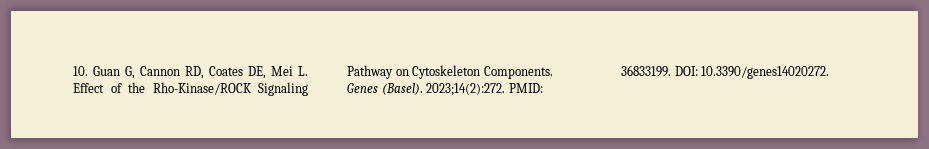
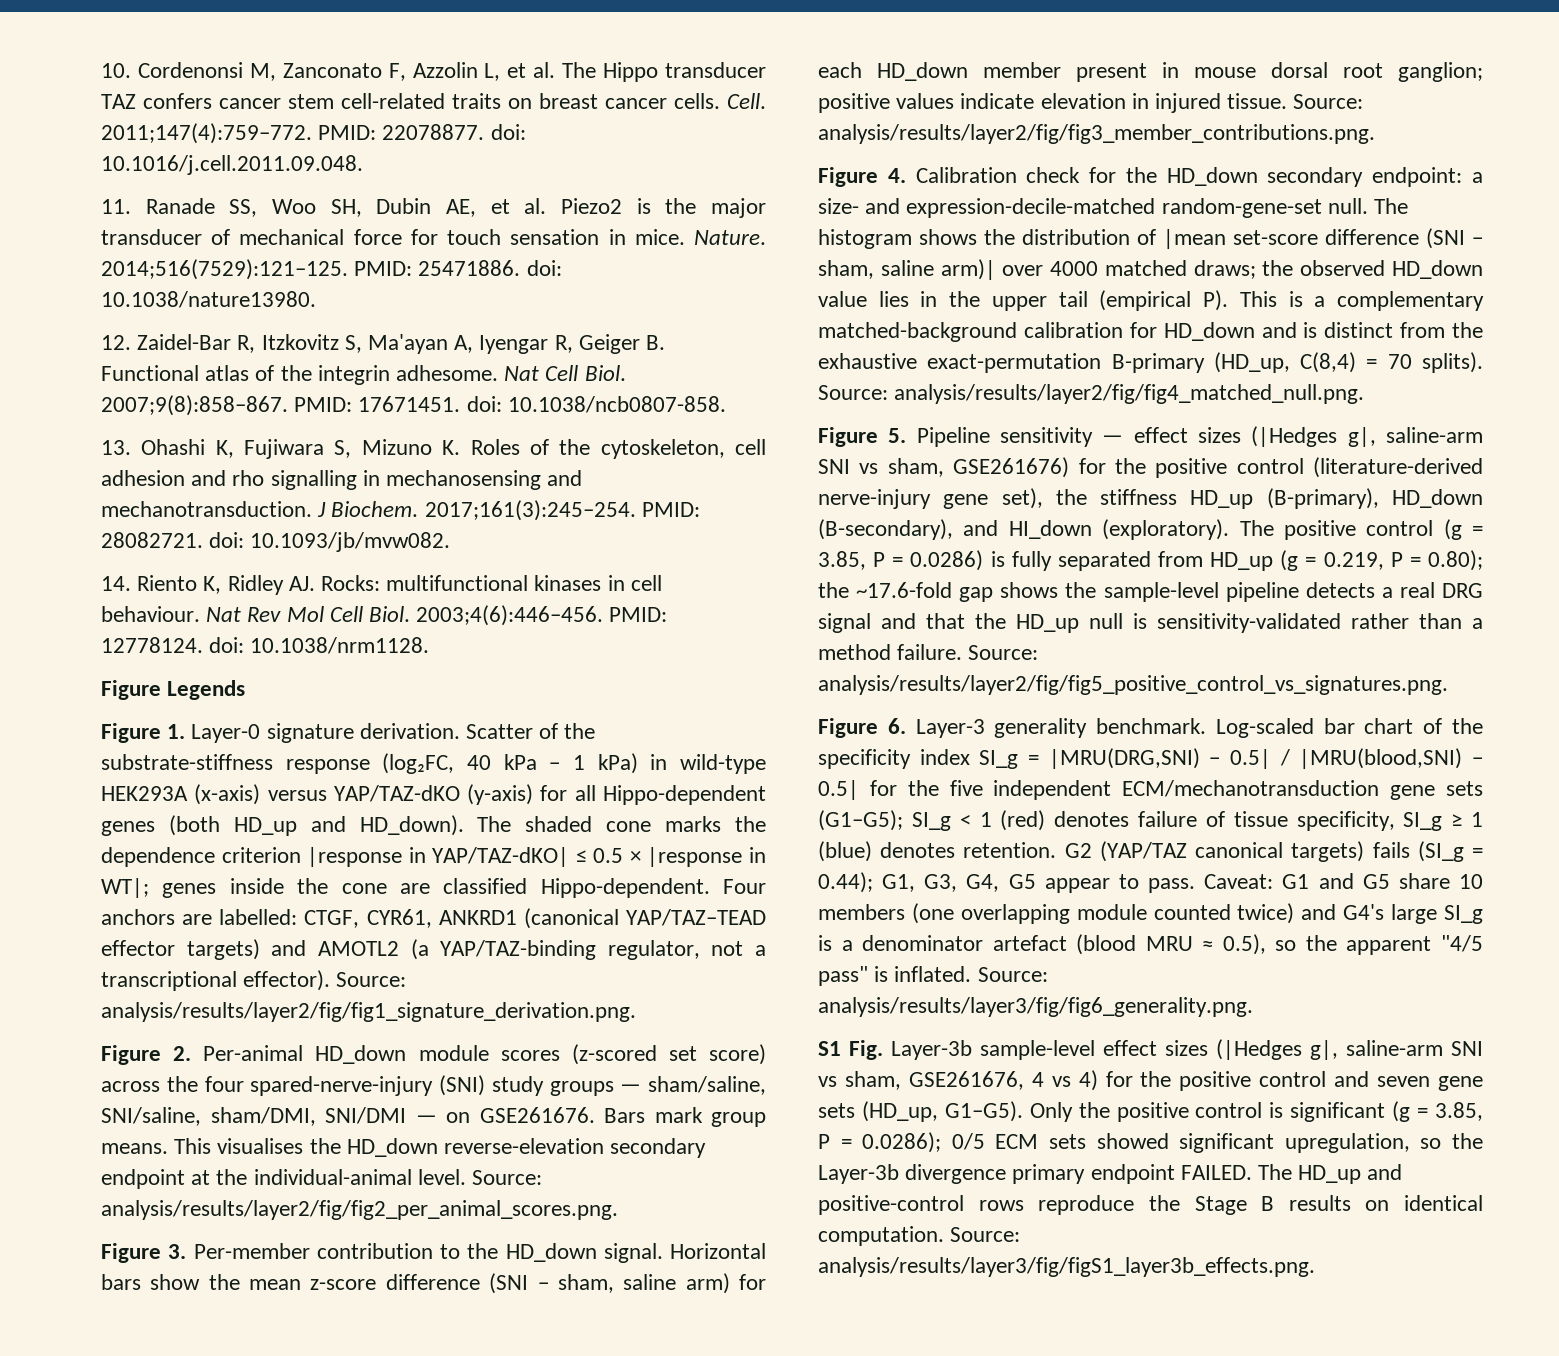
- 10. Guan G, Cannon RD, Coates DE, Mei L. Effect of the Rho-Kinase/ROCK Signaling Pathway on Cytoskeleton Components. Genes (Basel). 2023;14(2):272. PMID: 36833199. DOI: 10.3390/genes14020272.
+ 10. Cordenonsi M, Zanconato F, Azzolin L, et al. The Hippo transducer TAZ confers cancer stem cell-related traits on breast cancer cells. Cell. 2011;147(4):759–772. PMID: 22078877. doi: 10.1016/j.cell.2011.09.048.
+ 11. Ranade SS, Woo SH, Dubin AE, et al. Piezo2 is the major transducer of mechanical force for touch sensation in mice. Nature. 2014;516(7529):121–125. PMID: 25471886. doi: 10.1038/nature13980.
+ 12. Zaidel-Bar R, Itzkovitz S, Ma'ayan A, Iyengar R, Geiger B. Functional atlas of the integrin adhesome. Nat Cell Biol. 2007;9(8):858–867. PMID: 17671451. doi: 10.1038/ncb0807-858.
+ 13. Ohashi K, Fujiwara S, Mizuno K. Roles of the cytoskeleton, cell adhesion and rho signalling in mechanosensing and mechanotransduction. J Biochem. 2017;161(3):245–254. PMID: 28082721. doi: 10.1093/jb/mvw082.
+ 14. Riento K, Ridley AJ. Rocks: multifunctional kinases in cell behaviour. Nat Rev Mol Cell Biol. 2003;4(6):446–456. PMID: 12778124. doi: 10.1038/nrm1128.
+ Figure Legends
+ Figure 1. Layer-0 signature derivation. Scatter of the substrate-stiffness response (log₂FC, 40 kPa − 1 kPa) in wild-type HEK293A (x-axis) versus YAP/TAZ-dKO (y-axis) for all Hippo-dependent genes (both HD_up and HD_down). The shaded cone marks the dependence criterion |response in YAP/TAZ-dKO| ≤ 0.5 × |response in WT|; genes inside the cone are classified Hippo-dependent. Four anchors are labelled: CTGF, CYR61, ANKRD1 (canonical YAP/TAZ–TEAD effector targets) and AMOTL2 (a YAP/TAZ-binding regulator, not a transcriptional effector). Source: analysis/results/layer2/fig/fig1_signature_derivation.png.
+ Figure 2. Per-animal HD_down module scores (z-scored set score) across the four spared-nerve-injury (SNI) study groups — sham/saline, SNI/saline, sham/DMI, SNI/DMI — on GSE261676. Bars mark group means. This visualises the HD_down reverse-elevation secondary endpoint at the individual-animal level. Source: analysis/results/layer2/fig/fig2_per_animal_scores.png.
+ Figure 3. Per-member contribution to the HD_down signal. Horizontal bars show the mean z-score difference (SNI − sham, saline arm) for each HD_down member present in mouse dorsal root ganglion; positive values indicate elevation in injured tissue. Source: analysis/results/layer2/fig/fig3_member_contributions.png.
+ Figure 4. Calibration check for the HD_down secondary endpoint: a size- and expression-decile-matched random-gene-set null. The histogram shows the distribution of |mean set-score difference (SNI − sham, saline arm)| over 4000 matched draws; the observed HD_down value lies in the upper tail (empirical P). This is a complementary matched-background calibration for HD_down and is distinct from the exhaustive exact-permutation B-primary (HD_up, C(8,4) = 70 splits). Source: analysis/results/layer2/fig/fig4_matched_null.png.
+ Figure 5. Pipeline sensitivity — effect sizes (|Hedges g|, saline-arm SNI vs sham, GSE261676) for the positive control (literature-derived nerve-injury gene set), the stiffness HD_up (B-primary), HD_down (B-secondary), and HI_down (exploratory). The positive control (g = 3.85, P = 0.0286) is fully separated from HD_up (g = 0.219, P = 0.80); the ~17.6-fold gap shows the sample-level pipeline detects a real DRG signal and that the HD_up null is sensitivity-validated rather than a method failure. Source: analysis/results/layer2/fig/fig5_positive_control_vs_signatures.png.
+ Figure 6. Layer-3 generality benchmark. Log-scaled bar chart of the specificity index SI_g = |MRU(DRG,SNI) − 0.5| / |MRU(blood,SNI) − 0.5| for the five independent ECM/mechanotransduction gene sets (G1–G5); SI_g < 1 (red) denotes failure of tissue specificity, SI_g ≥ 1 (blue) denotes retention. G2 (YAP/TAZ canonical targets) fails (SI_g = 0.44); G1, G3, G4, G5 appear to pass. Caveat: G1 and G5 share 10 members (one overlapping module counted twice) and G4's large SI_g is a denominator artefact (blood MRU ≈ 0.5), so the apparent "4/5 pass" is inflated. Source: analysis/results/layer3/fig/fig6_generality.png.
+ S1 Fig. Layer-3b sample-level effect sizes (|Hedges g|, saline-arm SNI vs sham, GSE261676, 4 vs 4) for the positive control and seven gene sets (HD_up, G1–G5). Only the positive control is significant (g = 3.85, P = 0.0286); 0/5 ECM sets showed significant upregulation, so the Layer-3b divergence primary endpoint FAILED. The HD_up and positive-control rows reproduce the Stage B results on identical computation. Source: analysis/results/layer3/fig/figS1_layer3b_effects.png.

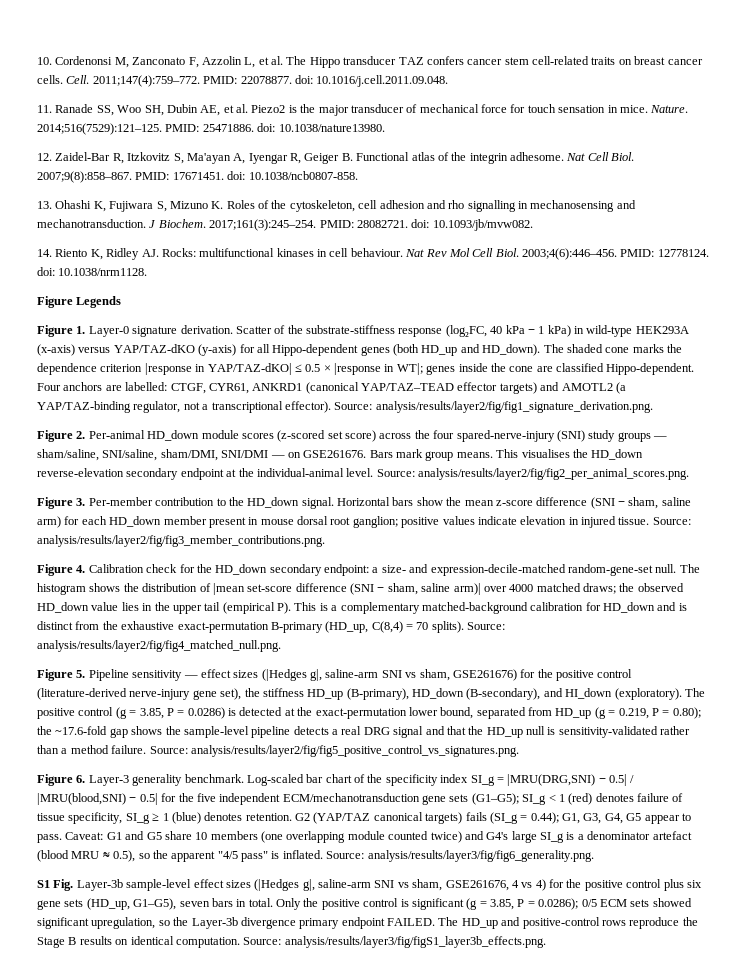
- The positive control (g = 3.85, P = 0.0286) is fully separated from HD_up (g = 0.219, P = 0.80); the ~17.6-fold gap shows the sample-level pipeline detects a real DRG signal and that the HD_up null is sensitivity-validated rather than a method failure.
+ The positive control (g = 3.85, P = 0.0286) is detected at the exact-permutation lower bound, separated from HD_up (g = 0.219, P = 0.80); the ~17.6-fold gap shows the sample-level pipeline detects a real DRG signal and that the HD_up null is sensitivity-validated rather than a method failure.
- S1 Fig. Layer-3b sample-level effect sizes (|Hedges g|, saline-arm SNI vs sham, GSE261676, 4 vs 4) for the positive control and seven gene sets (HD_up, G1–G5).
+ S1 Fig. Layer-3b sample-level effect sizes (|Hedges g|, saline-arm SNI vs sham, GSE261676, 4 vs 4) for the positive control plus six gene sets (HD_up, G1–G5), seven bars in total.

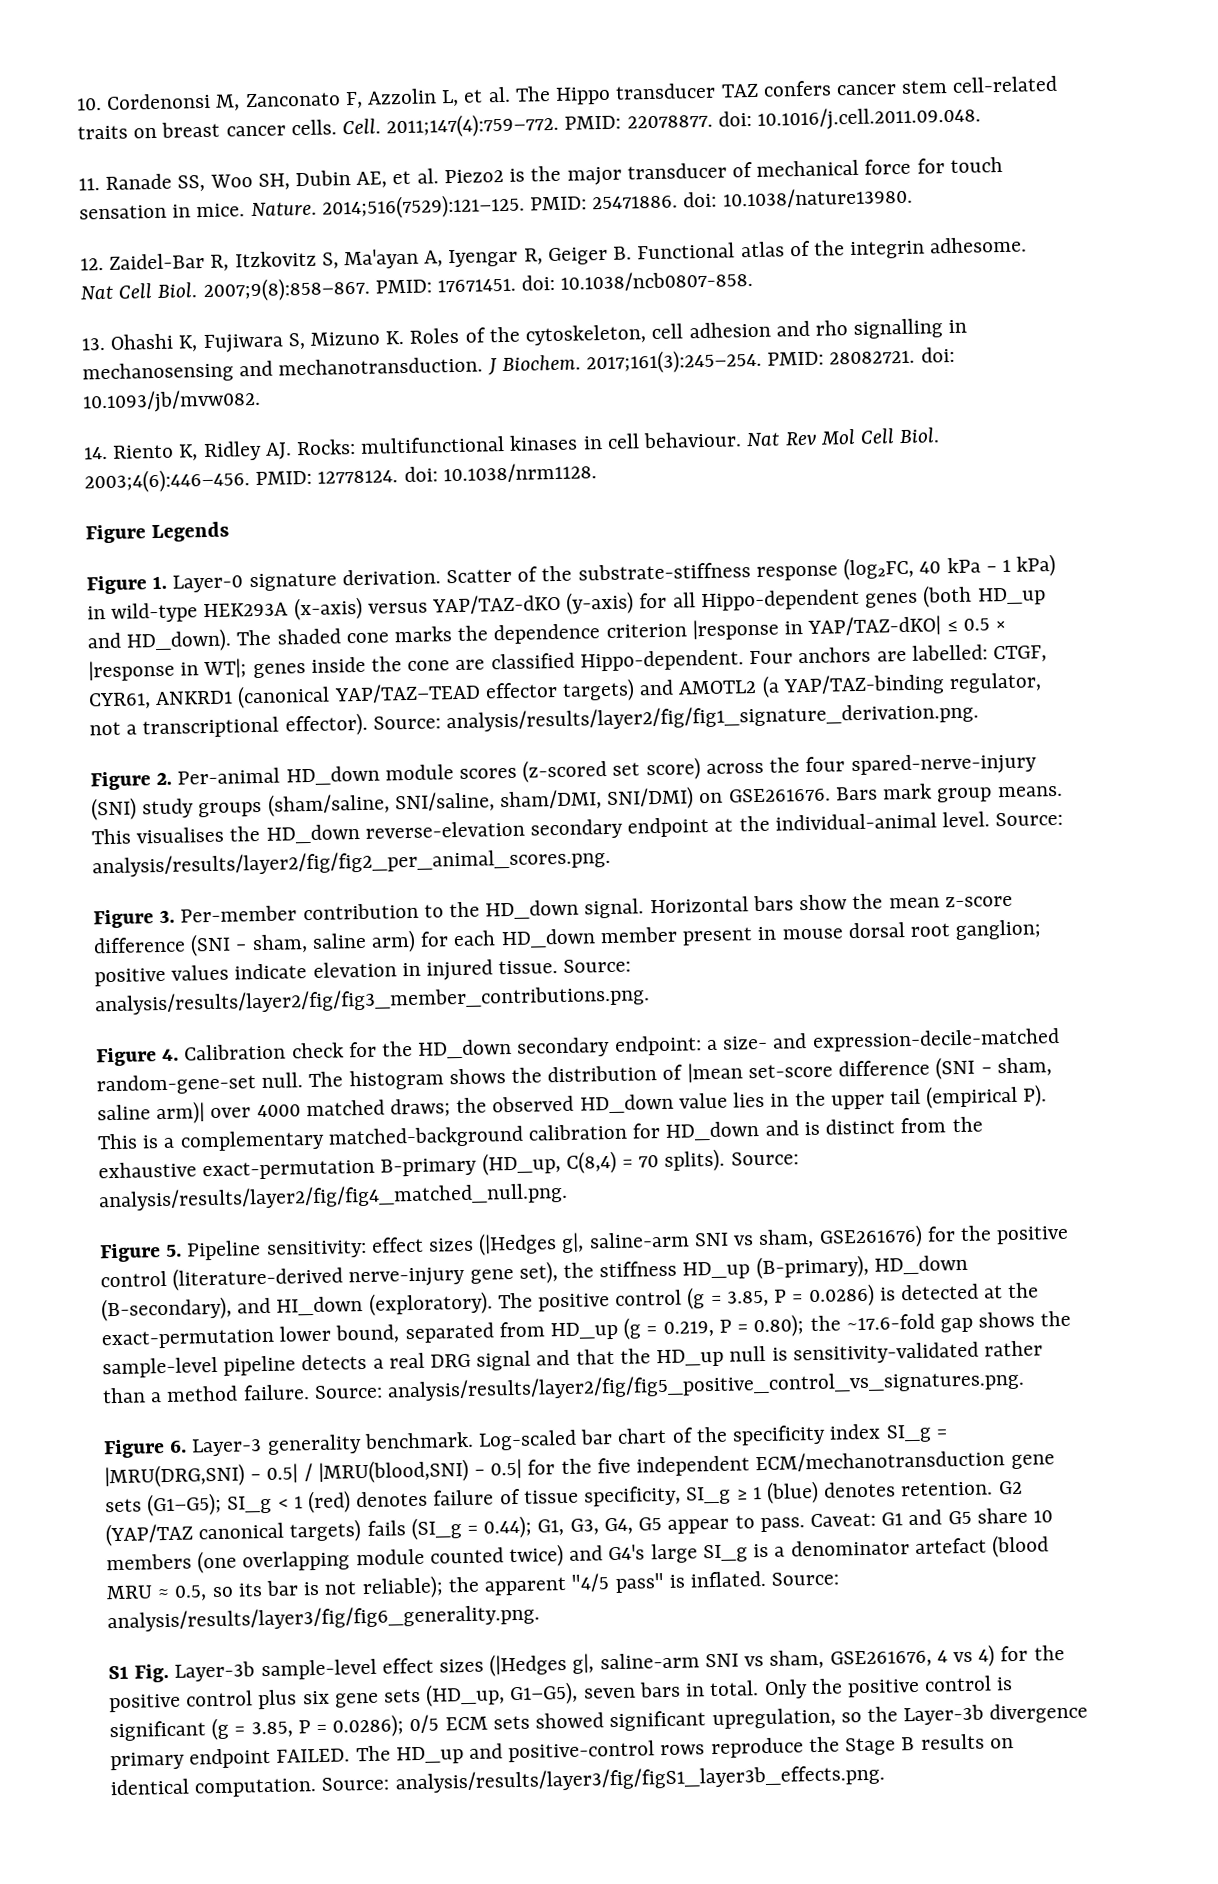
- Figure 2. Per-animal HD_down module scores (z-scored set score) across the four spared-nerve-injury (SNI) study groups — sham/saline, SNI/saline, sham/DMI, SNI/DMI — on GSE261676.
+ Figure 2. Per-animal HD_down module scores (z-scored set score) across the four spared-nerve-injury (SNI) study groups (sham/saline, SNI/saline, sham/DMI, SNI/DMI) on GSE261676.
- Figure 5. Pipeline sensitivity — effect sizes (|Hedges g|, saline-arm SNI vs sham, GSE261676) for the positive control (literature-derived nerve-injury gene set), the stiffness HD_up (B-primary), HD_down (B-secondary), and HI_down (exploratory).
+ Figure 5. Pipeline sensitivity: effect sizes (|Hedges g|, saline-arm SNI vs sham, GSE261676) for the positive control (literature-derived nerve-injury gene set), the stiffness HD_up (B-primary), HD_down (B-secondary), and HI_down (exploratory).
- Caveat: G1 and G5 share 10 members (one overlapping module counted twice) and G4's large SI_g is a denominator artefact (blood MRU ≈ 0.5), so the apparent "4/5 pass" is inflated.
+ Caveat: G1 and G5 share 10 members (one overlapping module counted twice) and G4's large SI_g is a denominator artefact (blood MRU ≈ 0.5, so its bar is not reliable); the apparent "4/5 pass" is inflated.

